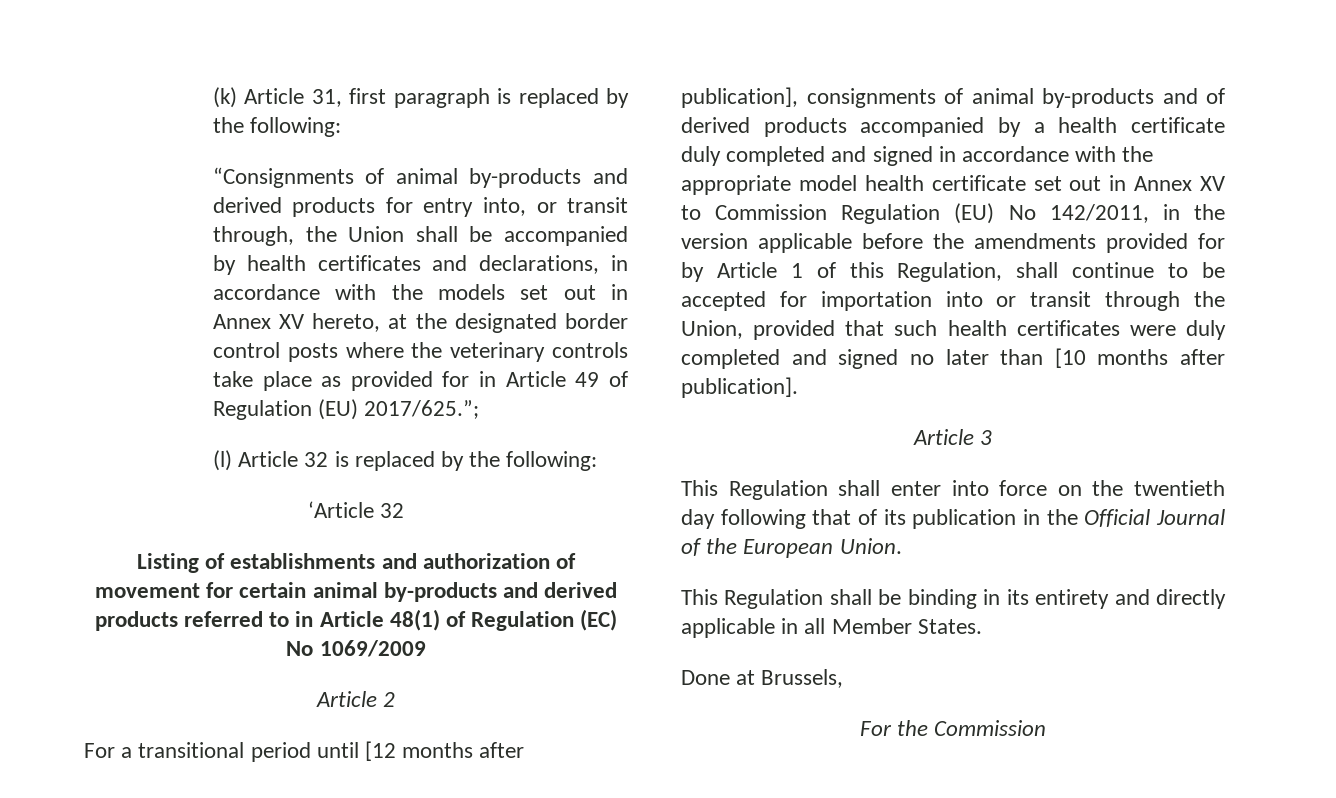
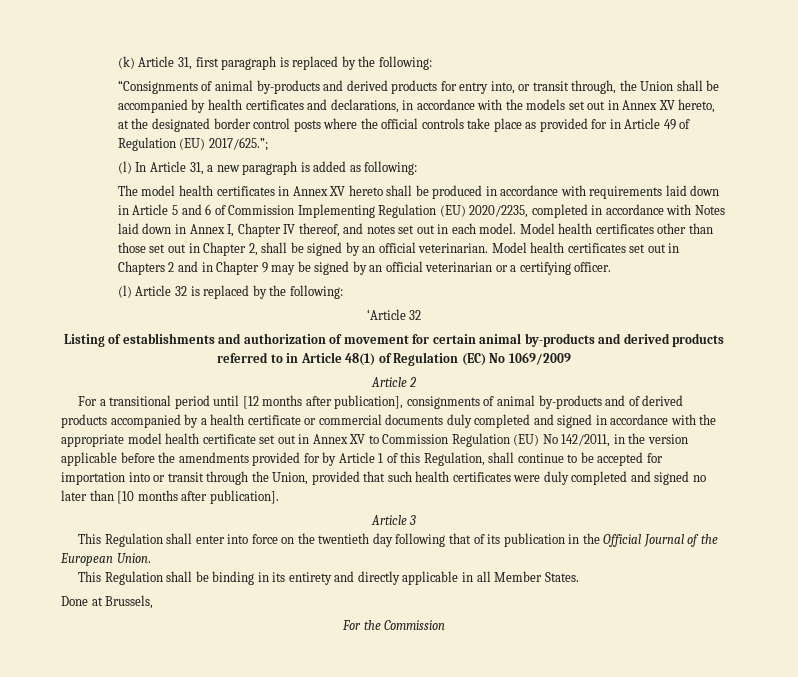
- “Consignments of animal by-products and derived products for entry into, or transit through, the Union shall be accompanied by health certificates and declarations, in accordance with the models set out in Annex XV hereto, at the designated border control posts where the veterinary controls take place as provided for in Article 49 of Regulation (EU) 2017/625.”;
+ “Consignments of animal by-products and derived products for entry into, or transit through, the Union shall be accompanied by health certificates and declarations, in accordance with the models set out in Annex XV hereto, at the designated border control posts where the official controls take place as provided for in Article 49 of Regulation (EU) 2017/625.”;
+ (l) In Article 31, a new paragraph is added as following:
+ The model health certificates in Annex XV hereto shall be produced in accordance with requirements laid down in Article 5 and 6 of Commission Implementing Regulation (EU) 2020/2235, completed in accordance with Notes laid down in Annex I, Chapter IV thereof, and notes set out in each model. Model health certificates other than those set out in Chapter 2, shall be signed by an official veterinarian. Model health certificates set out in Chapters 2 and in Chapter 9 may be signed by an official veterinarian or a certifying officer.
- For a transitional period until [12 months after publication], consignments of animal by-products and of derived products accompanied by a health certificate duly completed and signed in accordance with the appropriate model health certificate set out in Annex XV to Commission Regulation (EU) No 142/2011, in the version applicable before the amendments provided for by Article 1 of this Regulation, shall continue to be accepted for importation into or transit through the Union, provided that such health certificates were duly completed and signed no later than [10 months after publication].
+ For a transitional period until [12 months after publication], consignments of animal by-products and of derived products accompanied by a health certificate or commercial documents duly completed and signed in accordance with the appropriate model health certificate set out in Annex XV to Commission Regulation (EU) No 142/2011, in the version applicable before the amendments provided for by Article 1 of this Regulation, shall continue to be accepted for importation into or transit through the Union, provided that such health certificates were duly completed and signed no later than [10 months after publication].

